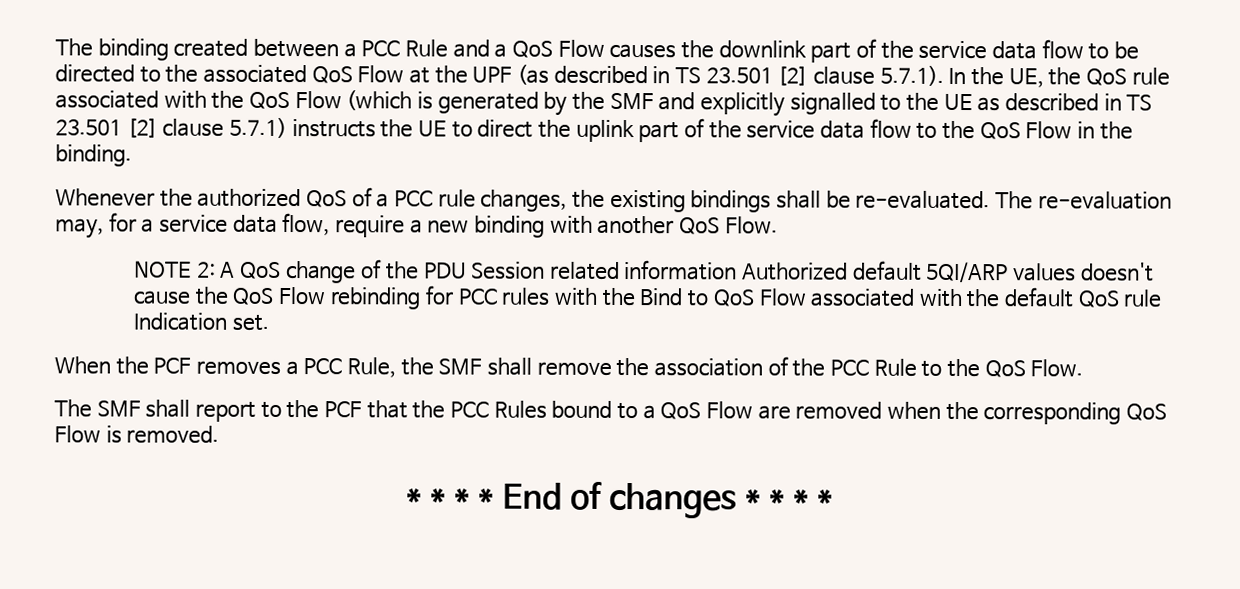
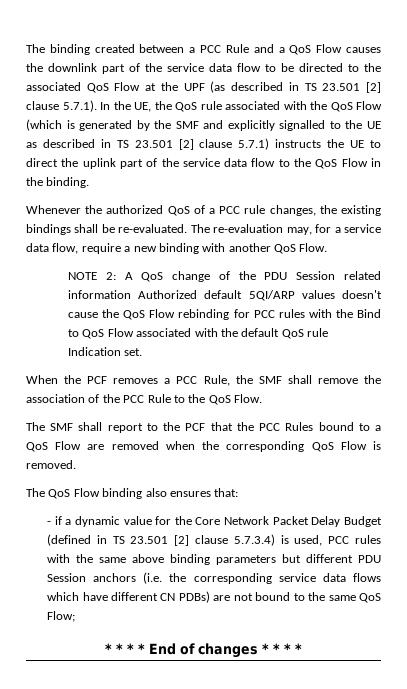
+ The QoS Flow binding also ensures that:
+ - if a dynamic value for the Core Network Packet Delay Budget (defined in TS 23.501 [2] clause 5.7.3.4) is used, PCC rules with the same above binding parameters but different PDU Session anchors (i.e. the corresponding service data flows which have different CN PDBs) are not bound to the same QoS Flow;

